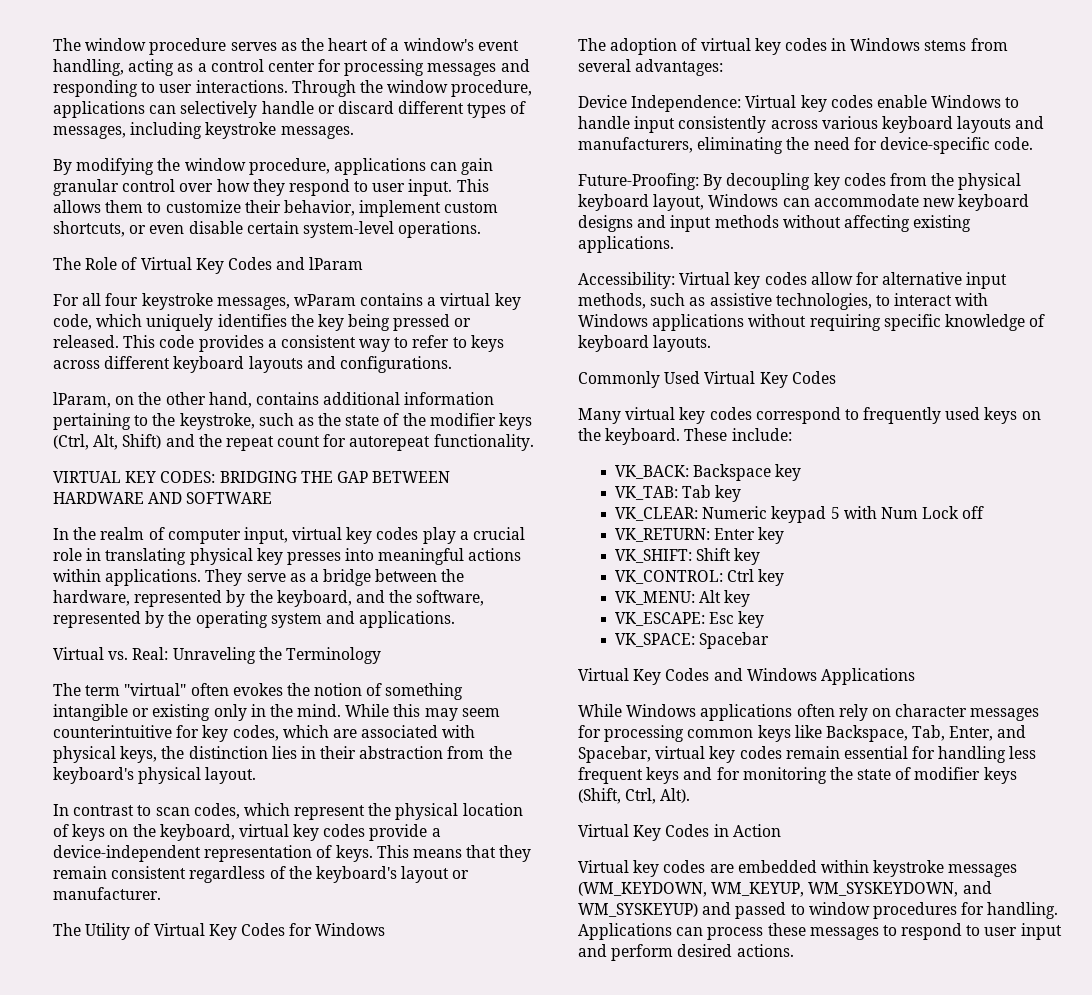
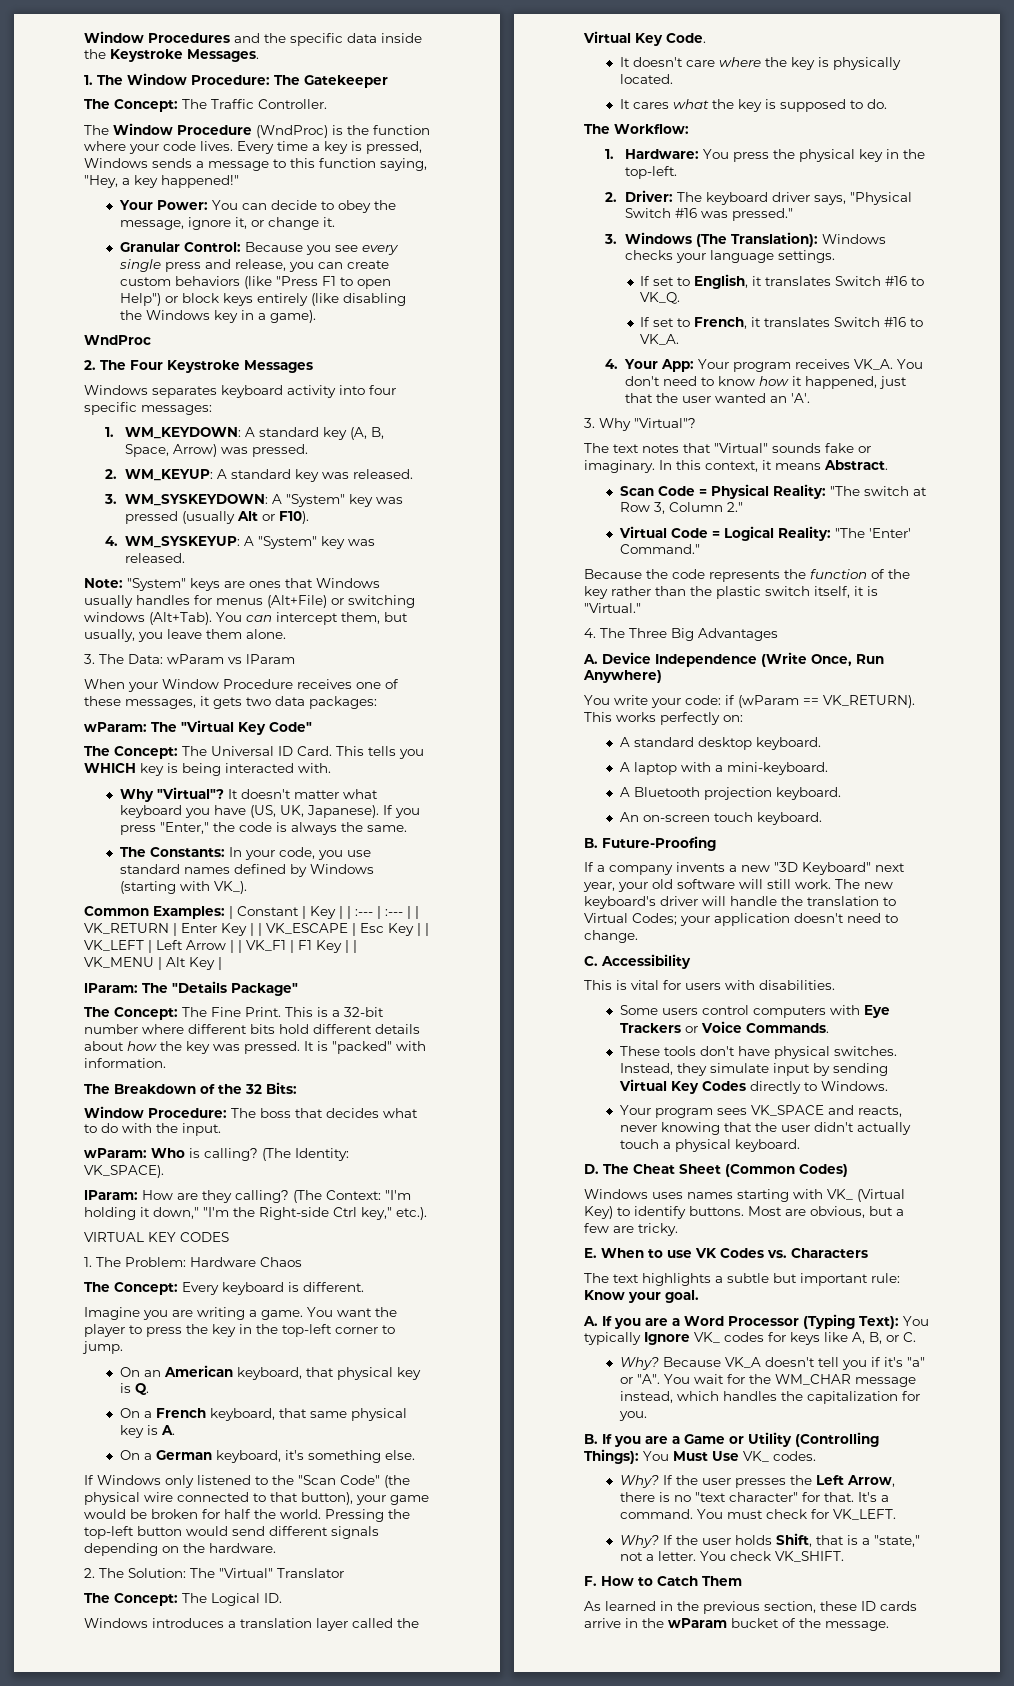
- The window procedure serves as the heart of a window's event handling, acting as a control center for processing messages and responding to user interactions. Through the window procedure, applications can selectively handle or discard different types of messages, including keystroke messages.
- By modifying the window procedure, applications can gain granular control over how they respond to user input. This allows them to customize their behavior, implement custom shortcuts, or even disable certain system-level operations.
- The Role of Virtual Key Codes and lParam
- For all four keystroke messages, wParam contains a virtual key code, which uniquely identifies the key being pressed or released. This code provides a consistent way to refer to keys across different keyboard layouts and configurations.
- lParam, on the other hand, contains additional information pertaining to the keystroke, such as the state of the modifier keys (Ctrl, Alt, Shift) and the repeat count for autorepeat functionality.
- VIRTUAL KEY CODES: BRIDGING THE GAP BETWEEN HARDWARE AND SOFTWARE
- In the realm of computer input, virtual key codes play a crucial role in translating physical key presses into meaningful actions within applications. They serve as a bridge between the hardware, represented by the keyboard, and the software, represented by the operating system and applications.
- Virtual vs. Real: Unraveling the Terminology
- The term "virtual" often evokes the notion of something intangible or existing only in the mind. While this may seem counterintuitive for key codes, which are associated with physical keys, the distinction lies in their abstraction from the keyboard's physical layout.
- In contrast to scan codes, which represent the physical location of keys on the keyboard, virtual key codes provide a device-independent representation of keys. This means that they remain consistent regardless of the keyboard's layout or manufacturer.
- The Utility of Virtual Key Codes for Windows
- The adoption of virtual key codes in Windows stems from several advantages:
- Device Independence: Virtual key codes enable Windows to handle input consistently across various keyboard layouts and manufacturers, eliminating the need for device-specific code.
- Future-Proofing: By decoupling key codes from the physical keyboard layout, Windows can accommodate new keyboard designs and input methods without affecting existing applications.
- Accessibility: Virtual key codes allow for alternative input methods, such as assistive technologies, to interact with Windows applications without requiring specific knowledge of keyboard layouts.
- Commonly Used Virtual Key Codes
- Many virtual key codes correspond to frequently used keys on the keyboard. These include:
- VK_BACK: Backspace key
- VK_TAB: Tab key
- VK_CLEAR: Numeric keypad 5 with Num Lock off
- VK_RETURN: Enter key
- VK_SHIFT: Shift key
- VK_CONTROL: Ctrl key
- VK_MENU: Alt key
- VK_ESCAPE: Esc key
- VK_SPACE: Spacebar
- Virtual Key Codes and Windows Applications
- While Windows applications often rely on character messages for processing common keys like Backspace, Tab, Enter, and Spacebar, virtual key codes remain essential for handling less frequent keys and for monitoring the state of modifier keys (Shift, Ctrl, Alt).
- Virtual Key Codes in Action
- Virtual key codes are embedded within keystroke messages (WM_KEYDOWN, WM_KEYUP, WM_SYSKEYDOWN, and WM_SYSKEYUP) and passed to window procedures for handling. Applications can process these messages to respond to user input and perform desired actions.
+ Window Procedures and the specific data inside the Keystroke Messages.
+ 1. The Window Procedure: The Gatekeeper
+ The Concept: The Traffic Controller.
+ The Window Procedure (WndProc) is the function where your code lives. Every time a key is pressed, Windows sends a message to this function saying, "Hey, a key happened!"
+ Your Power: You can decide to obey the message, ignore it, or change it.
+ Granular Control: Because you see every single press and release, you can create custom behaviors (like "Press F1 to open Help") or block keys entirely (like disabling the Windows key in a game).
+ WndProc
+ 2. The Four Keystroke Messages
+ Windows separates keyboard activity into four specific messages:
+ 1. WM_KEYDOWN: A standard key (A, B, Space, Arrow) was pressed.
+ 2. WM_KEYUP: A standard key was released.
+ 3. WM_SYSKEYDOWN: A "System" key was pressed (usually Alt or F10).
+ 4. WM_SYSKEYUP: A "System" key was released.
+ Note: "System" keys are ones that Windows usually handles for menus (Alt+File) or switching windows (Alt+Tab). You can intercept them, but usually, you leave them alone.
+ 3. The Data: wParam vs lParam
+ When your Window Procedure receives one of these messages, it gets two data packages:
+ wParam: The "Virtual Key Code"
+ The Concept: The Universal ID Card. This tells you WHICH key is being interacted with.
+ Why "Virtual"? It doesn't matter what keyboard you have (US, UK, Japanese). If you press "Enter," the code is always the same.
+ The Constants: In your code, you use standard names defined by Windows (starting with VK_).
+ Common Examples: | Constant | Key | | :--- | :--- | | VK_RETURN | Enter Key | | VK_ESCAPE | Esc Key | | VK_LEFT | Left Arrow | | VK_F1 | F1 Key | | VK_MENU | Alt Key |
+ lParam: The "Details Package"
+ The Concept: The Fine Print. This is a 32-bit number where different bits hold different details about how the key was pressed. It is "packed" with information.
+ The Breakdown of the 32 Bits:
+ Window Procedure: The boss that decides what to do with the input.
+ wParam: Who is calling? (The Identity: VK_SPACE).
+ lParam: How are they calling? (The Context: "I'm holding it down," "I'm the Right-side Ctrl key," etc.).
+ VIRTUAL KEY CODES
+ 1. The Problem: Hardware Chaos
+ The Concept: Every keyboard is different.
+ Imagine you are writing a game. You want the player to press the key in the top-left corner to jump.
+ On an American keyboard, that physical key is Q.
+ On a French keyboard, that same physical key is A.
+ On a German keyboard, it's something else.
+ If Windows only listened to the "Scan Code" (the physical wire connected to that button), your game would be broken for half the world. Pressing the top-left button would send different signals depending on the hardware.
+ 2. The Solution: The "Virtual" Translator
+ The Concept: The Logical ID.
+ Windows introduces a translation layer called the Virtual Key Code.
+ It doesn't care where the key is physically located.
+ It cares what the key is supposed to do.
+ The Workflow:
+ 1. Hardware: You press the physical key in the top-left.
+ 2. Driver: The keyboard driver says, "Physical Switch #16 was pressed."
+ 3. Windows (The Translation): Windows checks your language settings.
+ If set to English, it translates Switch #16 to VK_Q.
+ If set to French, it translates Switch #16 to VK_A.
+ 4. Your App: Your program receives VK_A. You don't need to know how it happened, just that the user wanted an 'A'.
+ 3. Why "Virtual"?
+ The text notes that "Virtual" sounds fake or imaginary. In this context, it means Abstract.
+ Scan Code = Physical Reality: "The switch at Row 3, Column 2."
+ Virtual Code = Logical Reality: "The 'Enter' Command."
+ Because the code represents the function of the key rather than the plastic switch itself, it is "Virtual."
+ 4. The Three Big Advantages
+ A. Device Independence (Write Once, Run Anywhere)
+ You write your code: if (wParam == VK_RETURN). This works perfectly on:
+ A standard desktop keyboard.
+ A laptop with a mini-keyboard.
+ A Bluetooth projection keyboard.
+ An on-screen touch keyboard.
+ B. Future-Proofing
+ If a company invents a new "3D Keyboard" next year, your old software will still work. The new keyboard's driver will handle the translation to Virtual Codes; your application doesn't need to change.
+ C. Accessibility
+ This is vital for users with disabilities.
+ Some users control computers with Eye Trackers or Voice Commands.
+ These tools don't have physical switches. Instead, they simulate input by sending Virtual Key Codes directly to Windows.
+ Your program sees VK_SPACE and reacts, never knowing that the user didn't actually touch a physical keyboard.
+ D. The Cheat Sheet (Common Codes)
+ Windows uses names starting with VK_ (Virtual Key) to identify buttons. Most are obvious, but a few are tricky.
+ E. When to use VK Codes vs. Characters
+ The text highlights a subtle but important rule: Know your goal.
+ A. If you are a Word Processor (Typing Text): You typically Ignore VK_ codes for keys like A, B, or C.
+ Why? Because VK_A doesn't tell you if it's "a" or "A". You wait for the WM_CHAR message instead, which handles the capitalization for you.
+ B. If you are a Game or Utility (Controlling Things): You Must Use VK_ codes.
+ Why? If the user presses the Left Arrow, there is no "text character" for that. It's a command. You must check for VK_LEFT.
+ Why? If the user holds Shift, that is a "state," not a letter. You check VK_SHIFT.
+ F. How to Catch Them
+ As learned in the previous section, these ID cards arrive in the wParam bucket of the message.

